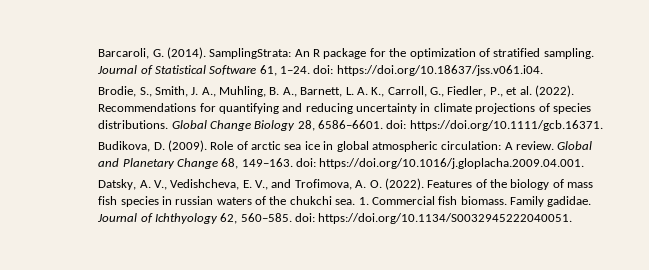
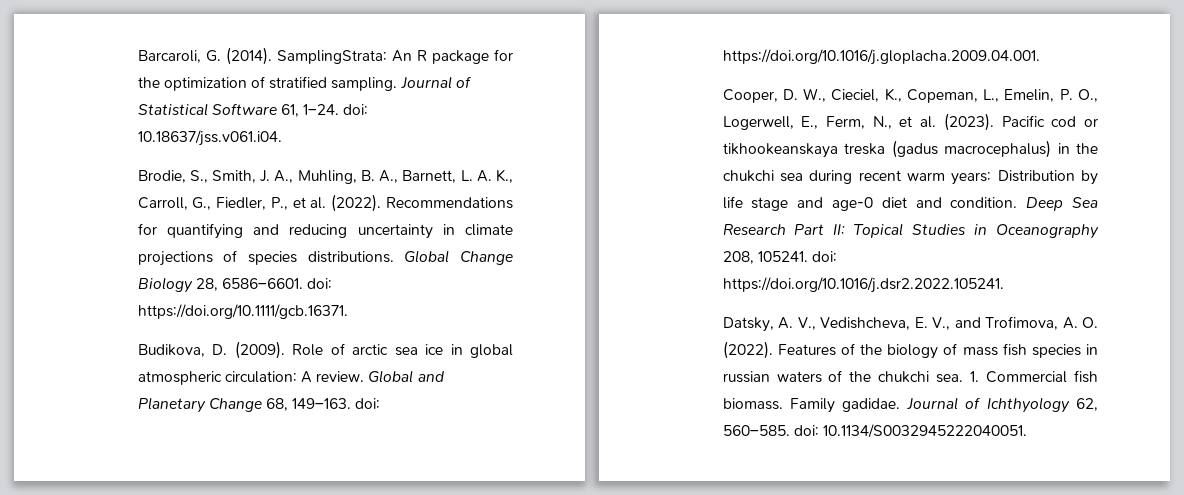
- Journal of Statistical Software 61, 1–24. doi: https://doi.org/10.18637/jss.v061.i04.
+ Journal of Statistical Software 61, 1–24. doi: 10.18637/jss.v061.i04.
+ Cooper, D. W., Cieciel, K., Copeman, L., Emelin, P. O., Logerwell, E., Ferm, N., et al. (2023). Pacific cod or tikhookeanskaya treska (gadus macrocephalus) in the chukchi sea during recent warm years: Distribution by life stage and age-0 diet and condition. Deep Sea Research Part II: Topical Studies in Oceanography 208, 105241. doi: https://doi.org/10.1016/j.dsr2.2022.105241.
- Journal of Ichthyology 62, 560–585. doi: https://doi.org/10.1134/S0032945222040051.
+ Journal of Ichthyology 62, 560–585. doi: 10.1134/S0032945222040051.

